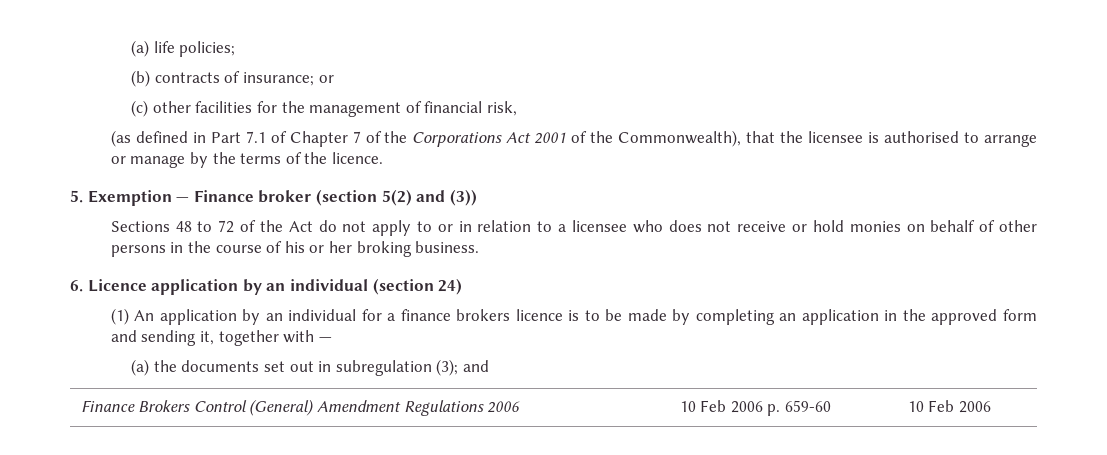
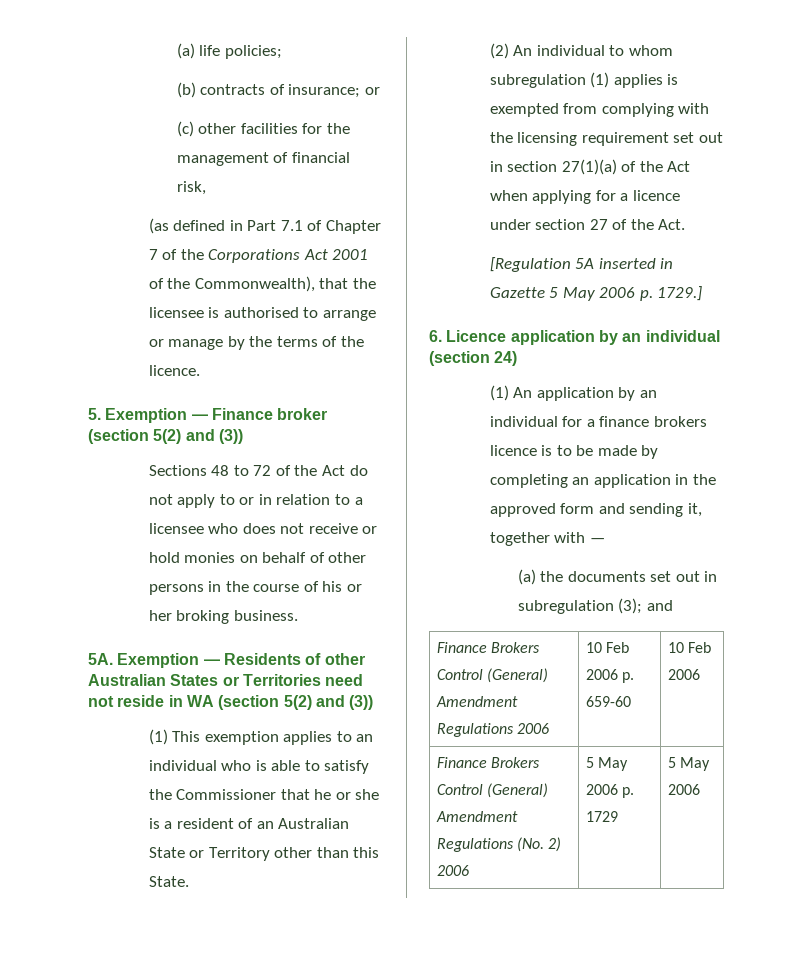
+ 5A. Exemption — Residents of other Australian States or Territories need not reside in WA (section 5(2) and (3))
+ (1) This exemption applies to an individual who is able to satisfy the Commissioner that he or she is a resident of an Australian State or Territory other than this State.
+ (2) An individual to whom subregulation (1) applies is exempted from complying with the licensing requirement set out in section 27(1)(a) of the Act when applying for a licence under section 27 of the Act.
+ [Regulation 5A inserted in Gazette 5 May 2006 p. 1729.]
+ Finance Brokers Control (General) Amendment Regulations (No. 2) 2006 | 5 May 2006 p. 1729 | 5 May 2006

